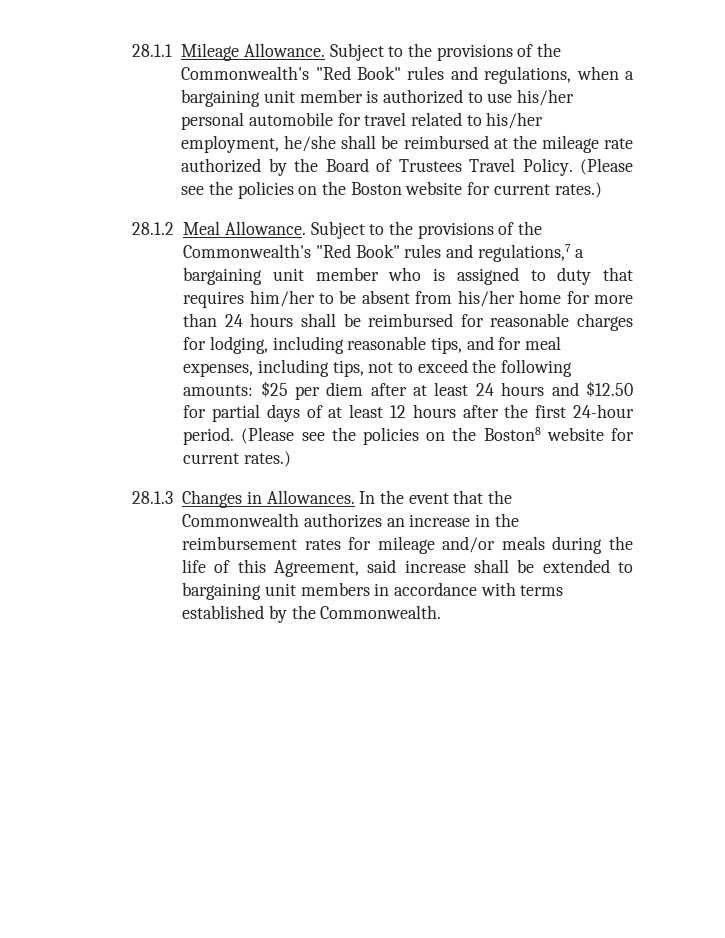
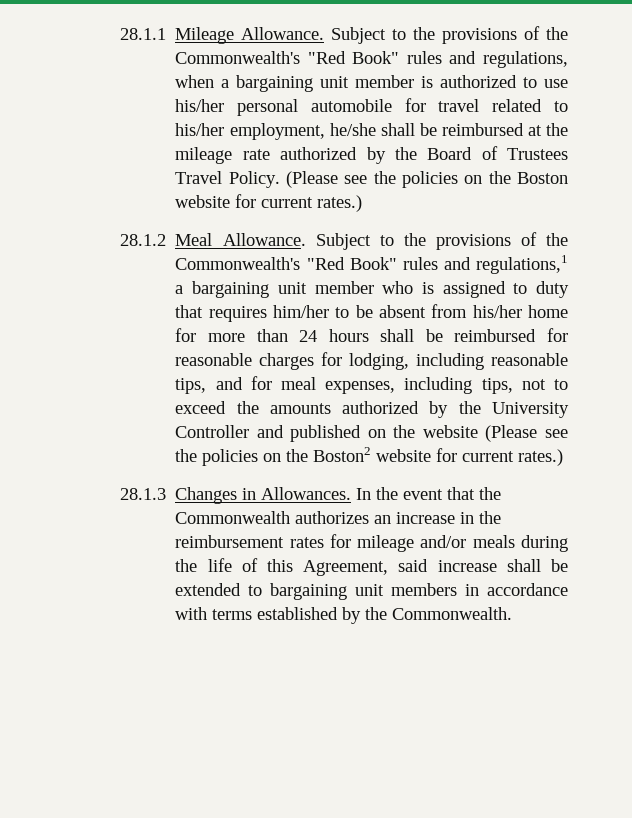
- Subject to the provisions of the Commonwealth's "Red Book" rules and regulations,7 a bargaining unit member who is assigned to duty that requires him/her to be absent from his/her home for more than 24 hours shall be reimbursed for reasonable charges for lodging, including reasonable tips, and for meal expenses, including tips, not to exceed the following amounts: $25 per diem after at least 24 hours and $12.50 for partial days of at least 12 hours after the first 24-hour period. (Please see the policies on the Boston8 website for current rates.)
+ Subject to the provisions of the Commonwealth's "Red Book" rules and regulations,1 a bargaining unit member who is assigned to duty that requires him/her to be absent from his/her home for more than 24 hours shall be reimbursed for reasonable charges for lodging, including reasonable tips, and for meal expenses, including tips, not to exceed the amounts authorized by the University Controller and published on the website (Please see the policies on the Boston2 website for current rates.)

